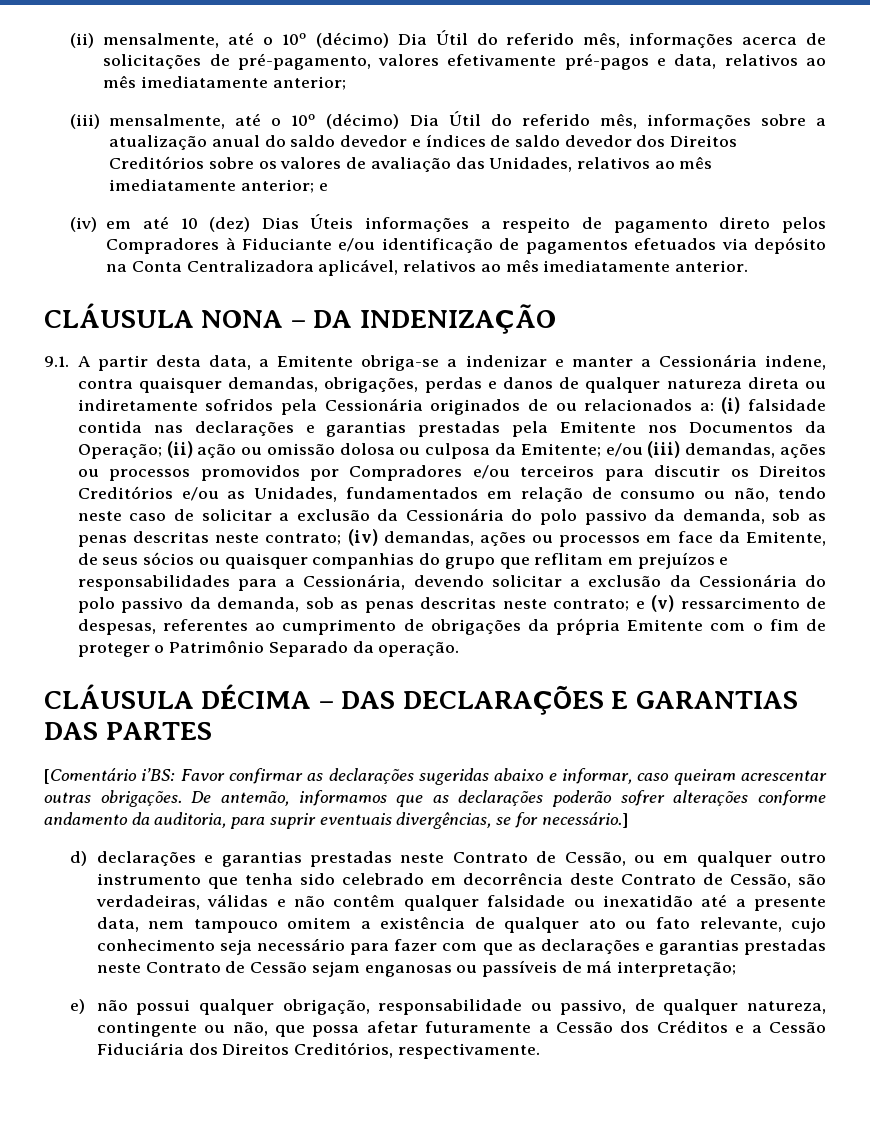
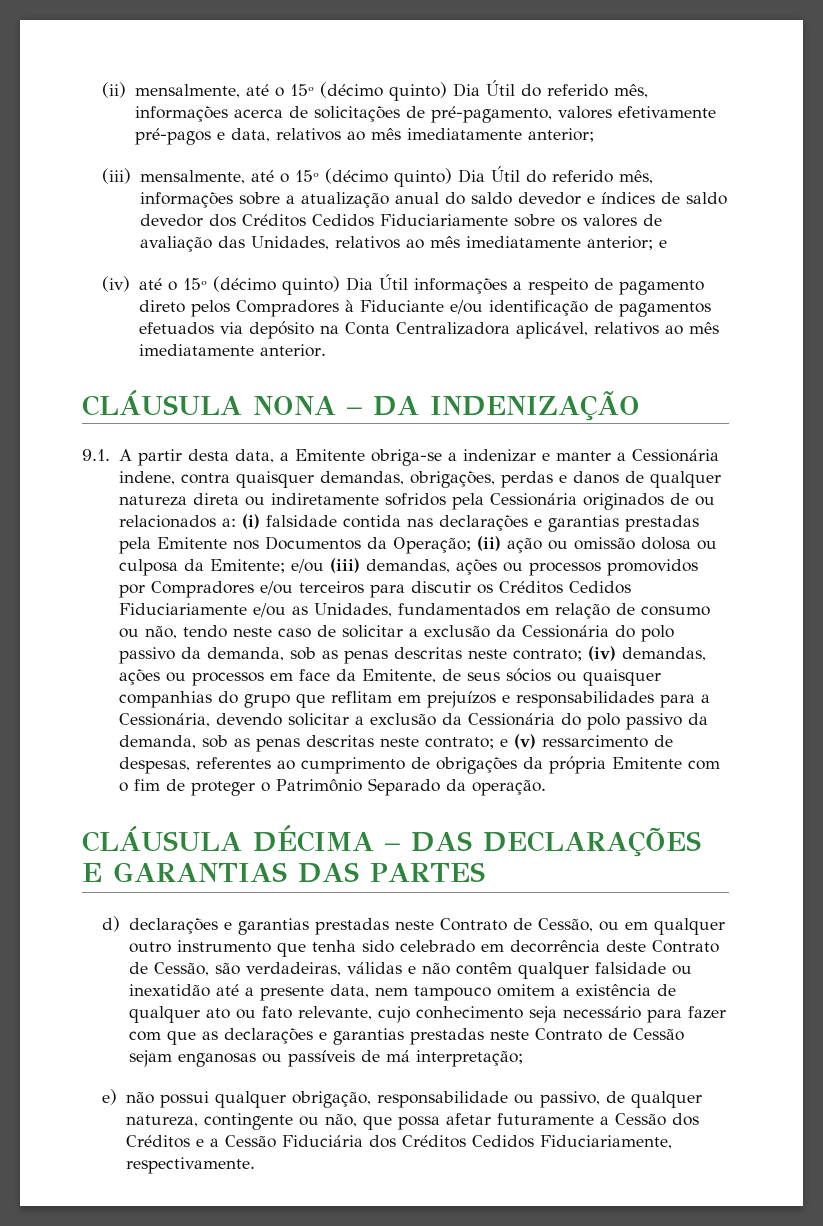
- (ii) mensalmente, até o 10º (décimo) Dia Útil do referido mês, informações acerca de solicitações de pré-pagamento, valores efetivamente pré-pagos e data, relativos ao mês imediatamente anterior;
+ (ii) mensalmente, até o 15º (décimo quinto) Dia Útil do referido mês, informações acerca de solicitações de pré-pagamento, valores efetivamente pré-pagos e data, relativos ao mês imediatamente anterior;
- (iii) mensalmente, até o 10º (décimo) Dia Útil do referido mês, informações sobre a atualização anual do saldo devedor e índices de saldo devedor dos Direitos Creditórios sobre os valores de avaliação das Unidades, relativos ao mês imediatamente anterior; e
+ (iii) mensalmente, até o 15º (décimo quinto) Dia Útil do referido mês, informações sobre a atualização anual do saldo devedor e índices de saldo devedor dos Créditos Cedidos Fiduciariamente sobre os valores de avaliação das Unidades, relativos ao mês imediatamente anterior; e
- (iv) em até 10 (dez) Dias Úteis informações a respeito de pagamento direto pelos Compradores à Fiduciante e/ou identificação de pagamentos efetuados via depósito na Conta Centralizadora aplicável, relativos ao mês imediatamente anterior.
+ (iv) até o 15º (décimo quinto) Dia Útil informações a respeito de pagamento direto pelos Compradores à Fiduciante e/ou identificação de pagamentos efetuados via depósito na Conta Centralizadora aplicável, relativos ao mês imediatamente anterior.
- e/ou (iii) demandas, ações ou processos promovidos por Compradores e/ou terceiros para discutir os Direitos Creditórios e/ou as Unidades, fundamentados em relação de consumo ou não, tendo neste caso de solicitar a exclusão da Cessionária do polo passivo da demanda, sob as penas descritas neste contrato;
+ e/ou (iii) demandas, ações ou processos promovidos por Compradores e/ou terceiros para discutir os Créditos Cedidos Fiduciariamente e/ou as Unidades, fundamentados em relação de consumo ou não, tendo neste caso de solicitar a exclusão da Cessionária do polo passivo da demanda, sob as penas descritas neste contrato;
- [Comentário i’BS: Favor confirmar as declarações sugeridas abaixo e informar, caso queiram acrescentar outras obrigações. De antemão, informamos que as declarações poderão sofrer alterações conforme andamento da auditoria, para suprir eventuais divergências, se for necessário.]
- e) não possui qualquer obrigação, responsabilidade ou passivo, de qualquer natureza, contingente ou não, que possa afetar futuramente a Cessão dos Créditos e a Cessão Fiduciária dos Direitos Creditórios, respectivamente.
+ e) não possui qualquer obrigação, responsabilidade ou passivo, de qualquer natureza, contingente ou não, que possa afetar futuramente a Cessão dos Créditos e a Cessão Fiduciária dos Créditos Cedidos Fiduciariamente, respectivamente.

